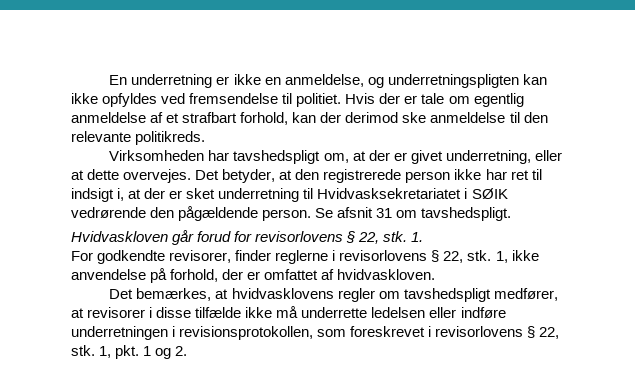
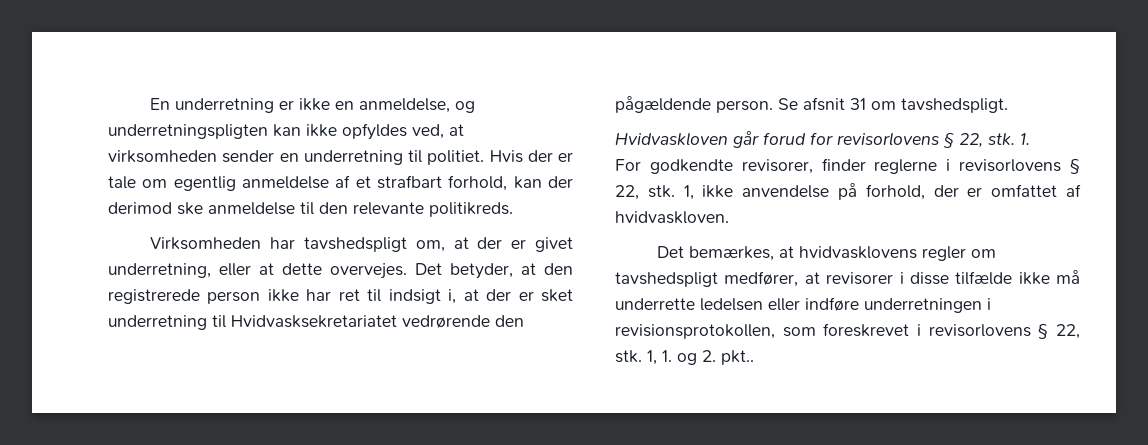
- En underretning er ikke en anmeldelse, og underretningspligten kan ikke opfyldes ved fremsendelse til politiet.
+ En underretning er ikke en anmeldelse, og underretningspligten kan ikke opfyldes ved, at virksomheden sender en underretning til politiet.
- Det betyder, at den registrerede person ikke har ret til indsigt i, at der er sket underretning til Hvidvasksekretariatet i SØIK vedrørende den pågældende person.
+ Det betyder, at den registrerede person ikke har ret til indsigt i, at der er sket underretning til Hvidvasksekretariatet vedrørende den pågældende person.
- 1, pkt. 1 og 2.
+ 1, 1. og 2. pkt..

